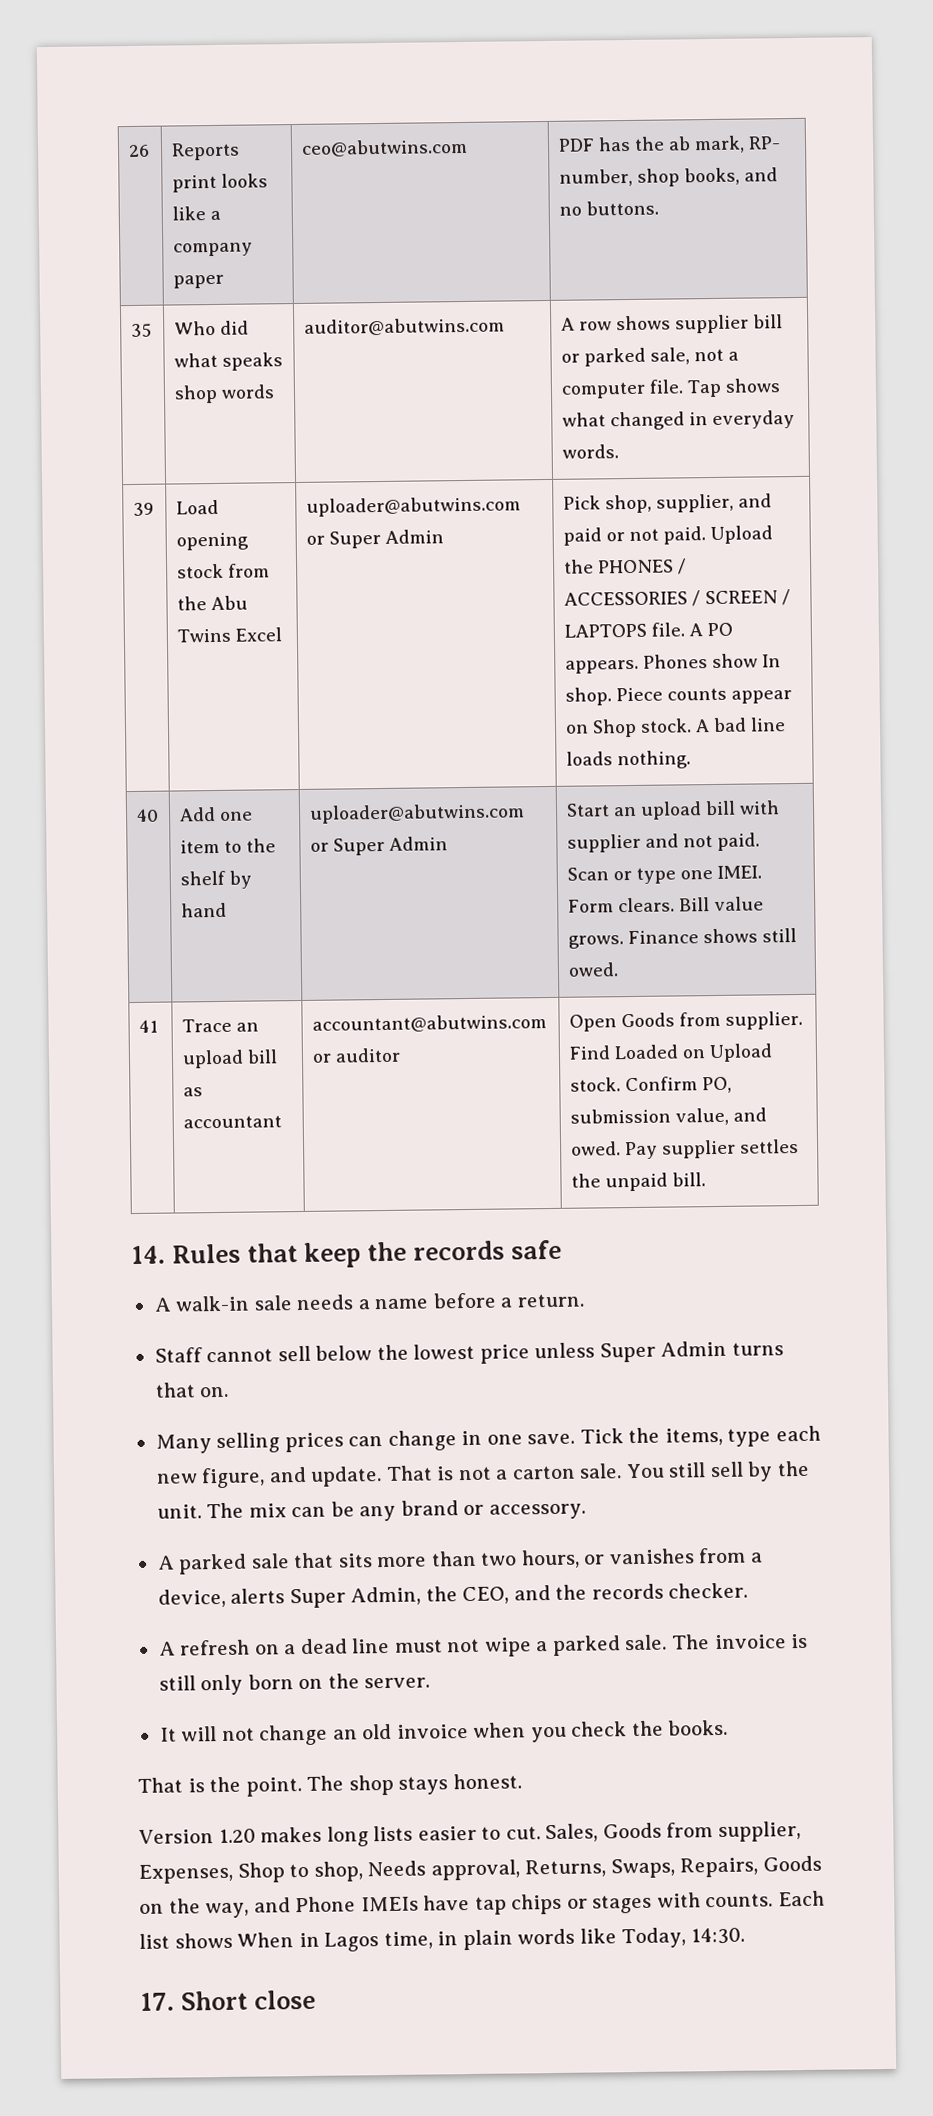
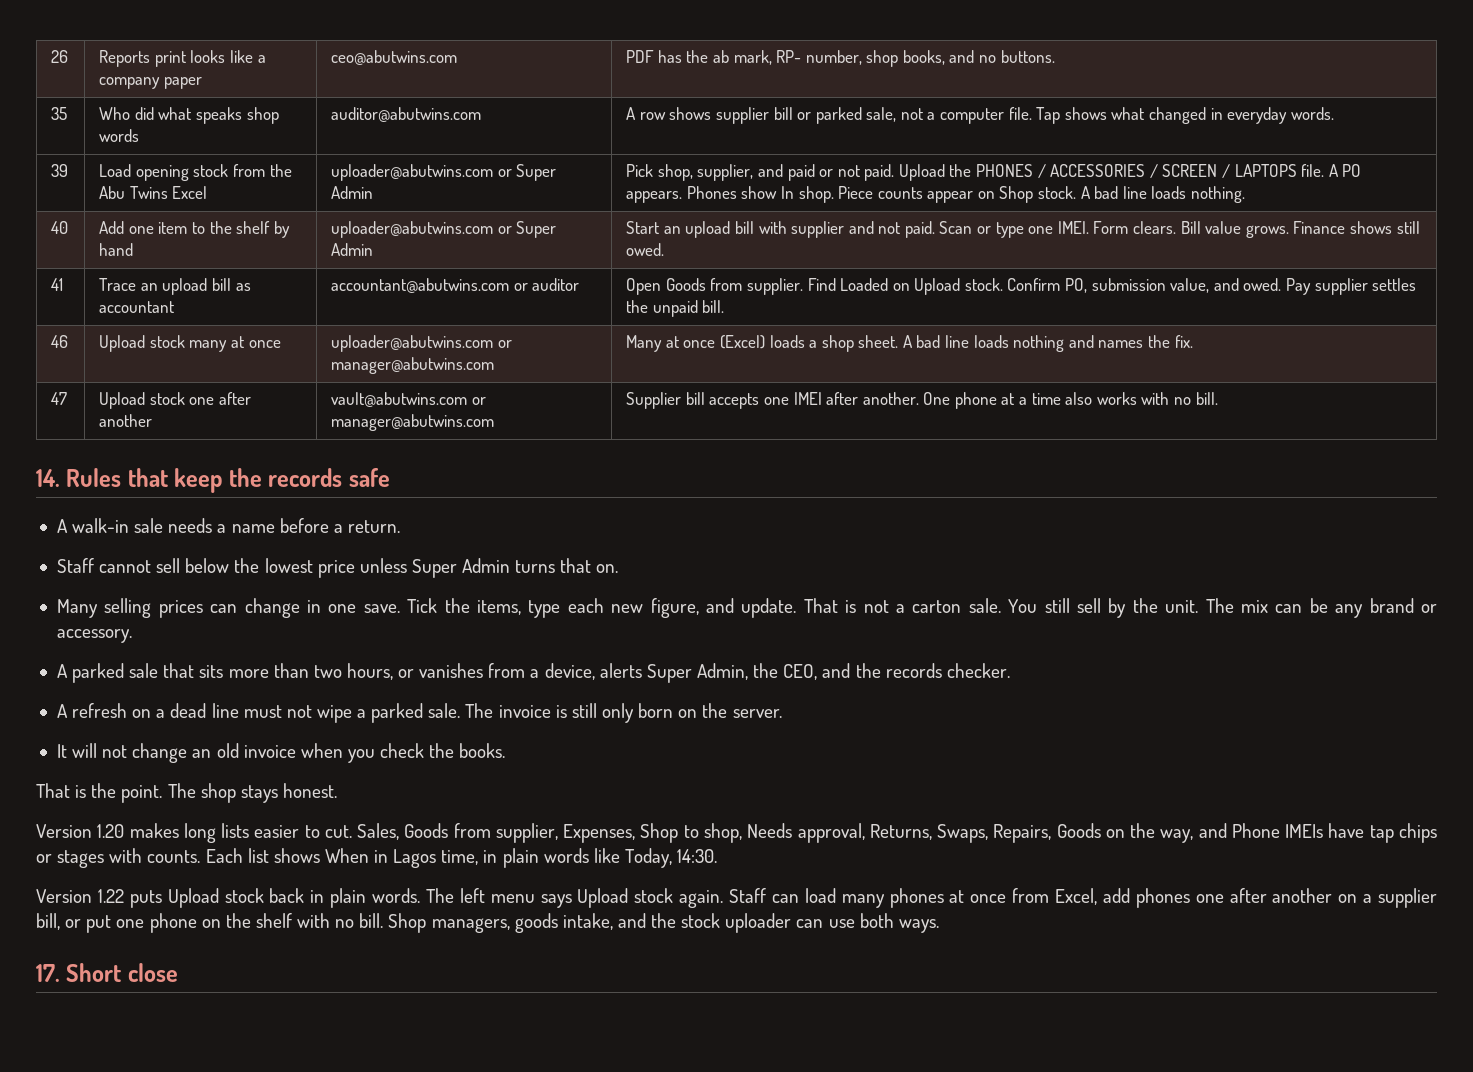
+ 46 | Upload stock many at once | uploader@abutwins.com or manager@abutwins.com | Many at once (Excel) loads a shop sheet. A bad line loads nothing and names the fix.
+ 47 | Upload stock one after another | vault@abutwins.com or manager@abutwins.com | Supplier bill accepts one IMEI after another. One phone at a time also works with no bill.
+ Version 1.22 puts Upload stock back in plain words. The left menu says Upload stock again. Staff can load many phones at once from Excel, add phones one after another on a supplier bill, or put one phone on the shelf with no bill. Shop managers, goods intake, and the stock uploader can use both ways.

